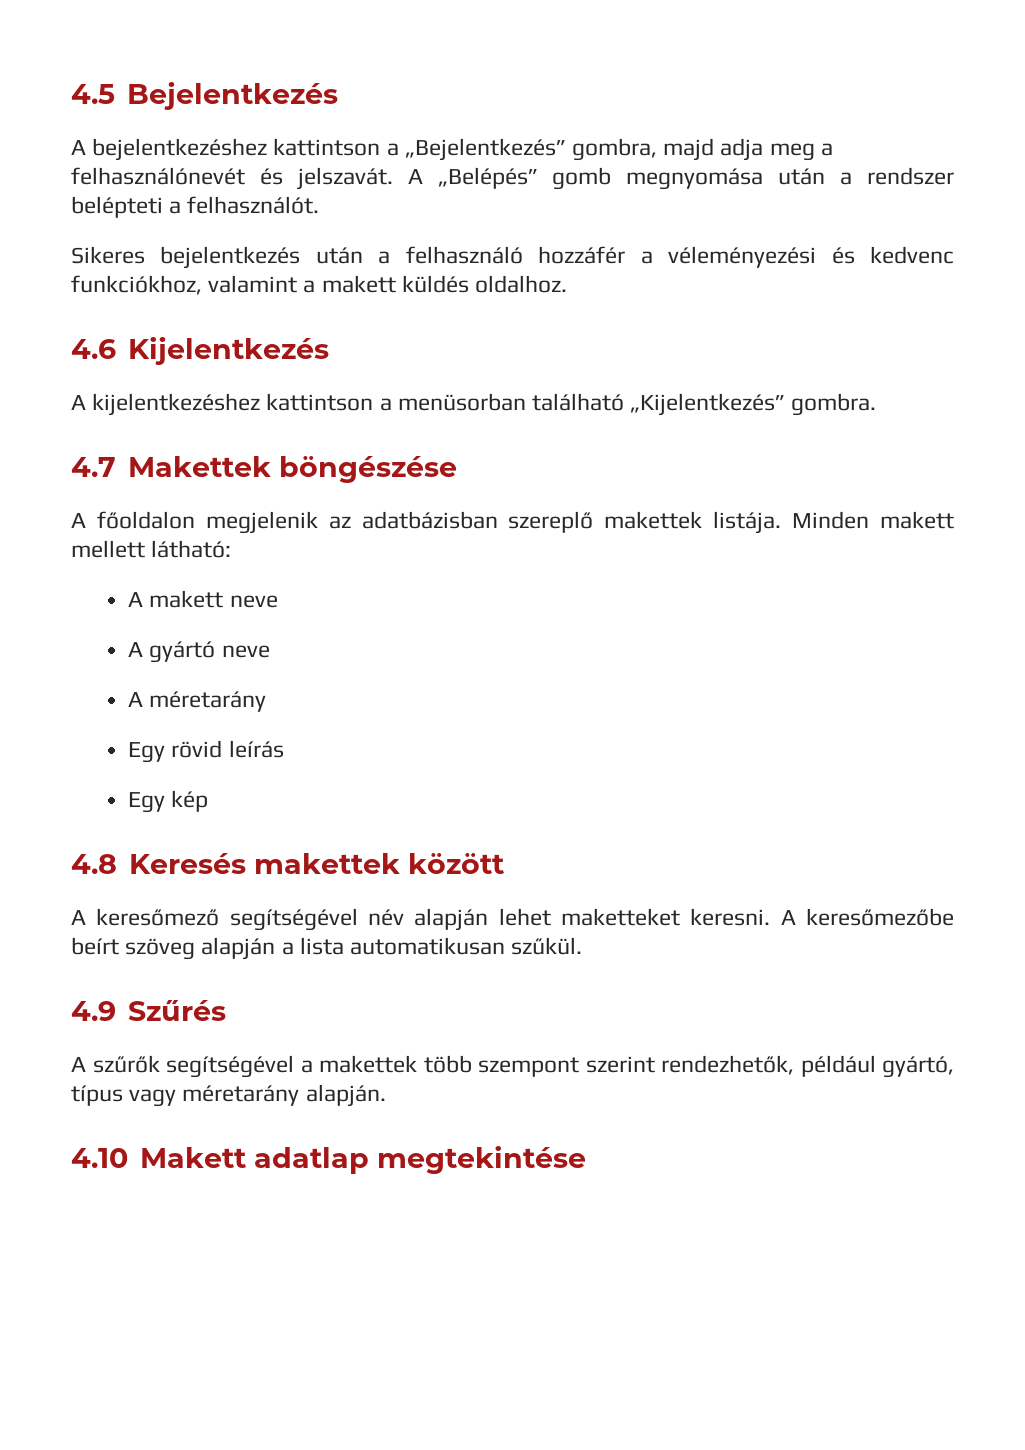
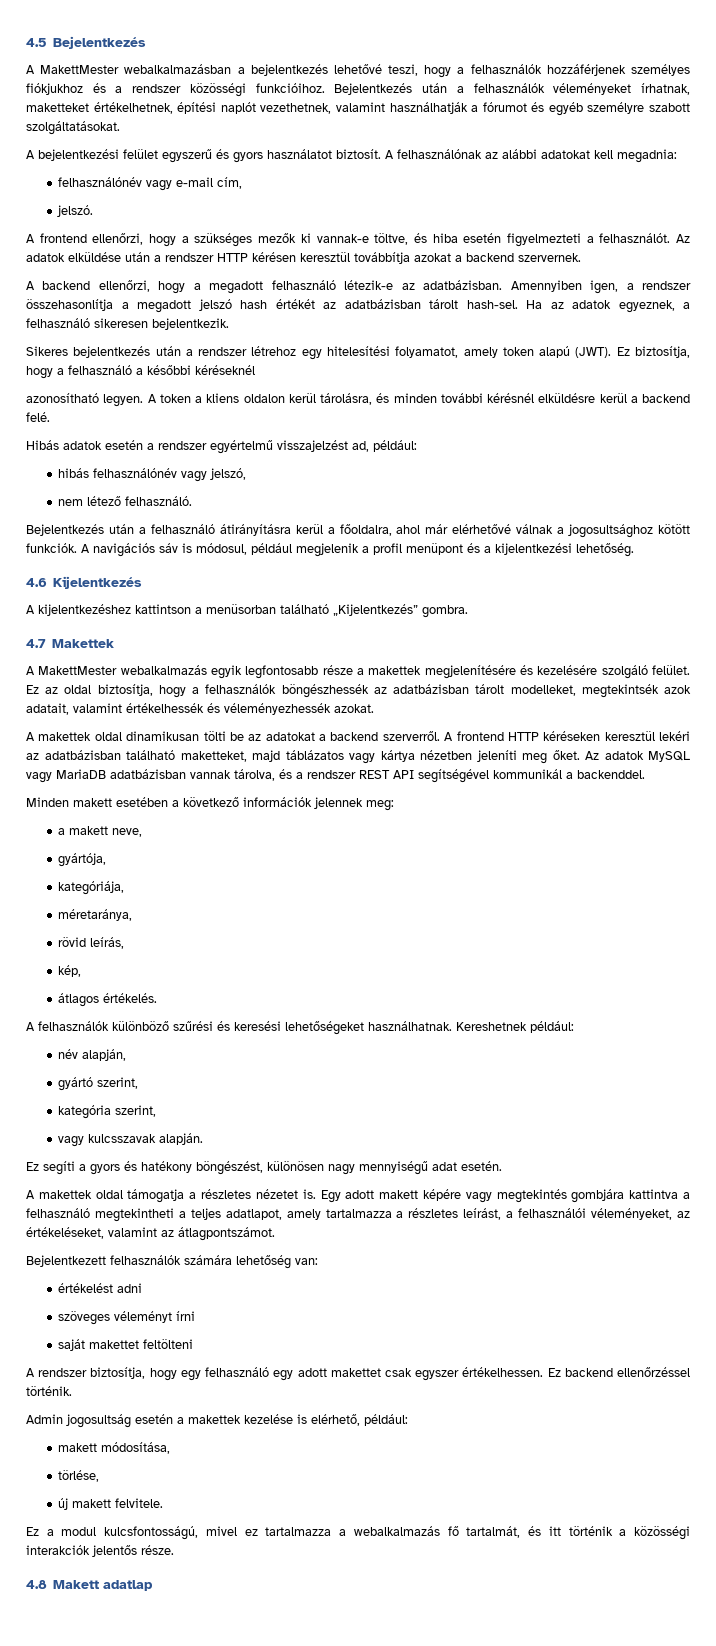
- A bejelentkezéshez kattintson a „Bejelentkezés” gombra, majd adja meg a felhasználónevét és jelszavát. A „Belépés” gomb megnyomása után a rendszer belépteti a felhasználót.
- Sikeres bejelentkezés után a felhasználó hozzáfér a véleményezési és kedvenc funkciókhoz, valamint a makett küldés oldalhoz.
+ A MakettMester webalkalmazásban a bejelentkezés lehetővé teszi, hogy a felhasználók hozzáférjenek személyes fiókjukhoz és a rendszer közösségi funkcióihoz. Bejelentkezés után a felhasználók véleményeket írhatnak, maketteket értékelhetnek, építési naplót vezethetnek, valamint használhatják a fórumot és egyéb személyre szabott szolgáltatásokat.
+ A bejelentkezési felület egyszerű és gyors használatot biztosít. A felhasználónak az alábbi adatokat kell megadnia:
+ felhasználónév vagy e-mail cím,
+ jelszó.
+ A frontend ellenőrzi, hogy a szükséges mezők ki vannak-e töltve, és hiba esetén figyelmezteti a felhasználót. Az adatok elküldése után a rendszer HTTP kérésen keresztül továbbítja azokat a backend szervernek.
+ A backend ellenőrzi, hogy a megadott felhasználó létezik-e az adatbázisban. Amennyiben igen, a rendszer összehasonlítja a megadott jelszó hash értékét az adatbázisban tárolt hash-sel. Ha az adatok egyeznek, a felhasználó sikeresen bejelentkezik.
+ Sikeres bejelentkezés után a rendszer létrehoz egy hitelesítési folyamatot, amely token alapú (JWT). Ez biztosítja, hogy a felhasználó a későbbi kéréseknél
+ azonosítható legyen. A token a kliens oldalon kerül tárolásra, és minden további kérésnél elküldésre kerül a backend felé.
+ Hibás adatok esetén a rendszer egyértelmű visszajelzést ad, például:
+ hibás felhasználónév vagy jelszó,
+ nem létező felhasználó.
+ Bejelentkezés után a felhasználó átirányításra kerül a főoldalra, ahol már elérhetővé válnak a jogosultsághoz kötött funkciók. A navigációs sáv is módosul, például megjelenik a profil menüpont és a kijelentkezési lehetőség.
- 4.7 Makettek böngészése
- A főoldalon megjelenik az adatbázisban szereplő makettek listája. Minden makett mellett látható:
- A makett neve
- A gyártó neve
- A méretarány
- Egy rövid leírás
- Egy kép
- 4.8 Keresés makettek között
- A keresőmező segítségével név alapján lehet maketteket keresni. A keresőmezőbe beírt szöveg alapján a lista automatikusan szűkül.
- 4.9 Szűrés
- A szűrők segítségével a makettek több szempont szerint rendezhetők, például gyártó, típus vagy méretarány alapján.
- 4.10 Makett adatlap megtekintése
+ 4.7 Makettek
+ A MakettMester webalkalmazás egyik legfontosabb része a makettek megjelenítésére és kezelésére szolgáló felület. Ez az oldal biztosítja, hogy a felhasználók böngészhessék az adatbázisban tárolt modelleket, megtekintsék azok adatait, valamint értékelhessék és véleményezhessék azokat.
+ A makettek oldal dinamikusan tölti be az adatokat a backend szerverről. A frontend HTTP kéréseken keresztül lekéri az adatbázisban található maketteket, majd táblázatos vagy kártya nézetben jeleníti meg őket. Az adatok MySQL vagy MariaDB adatbázisban vannak tárolva, és a rendszer REST API segítségével kommunikál a backenddel.
+ Minden makett esetében a következő információk jelennek meg:
+ a makett neve,
+ gyártója,
+ kategóriája,
+ méretaránya,
+ rövid leírás,
+ kép,
+ átlagos értékelés.
+ A felhasználók különböző szűrési és keresési lehetőségeket használhatnak. Kereshetnek például:
+ név alapján,
+ gyártó szerint,
+ kategória szerint,
+ vagy kulcsszavak alapján.
+ Ez segíti a gyors és hatékony böngészést, különösen nagy mennyiségű adat esetén.
+ A makettek oldal támogatja a részletes nézetet is. Egy adott makett képére vagy megtekintés gombjára kattintva a felhasználó megtekintheti a teljes adatlapot, amely tartalmazza a részletes leírást, a felhasználói véleményeket, az értékeléseket, valamint az átlagpontszámot.
+ Bejelentkezett felhasználók számára lehetőség van:
+ értékelést adni
+ szöveges véleményt írni
+ saját makettet feltölteni
+ A rendszer biztosítja, hogy egy felhasználó egy adott makettet csak egyszer értékelhessen. Ez backend ellenőrzéssel történik.
+ Admin jogosultság esetén a makettek kezelése is elérhető, például:
+ makett módosítása,
+ törlése,
+ új makett felvitele.
+ Ez a modul kulcsfontosságú, mivel ez tartalmazza a webalkalmazás fő tartalmát, és itt történik a közösségi interakciók jelentős része.
+ 4.8 Makett adatlap

